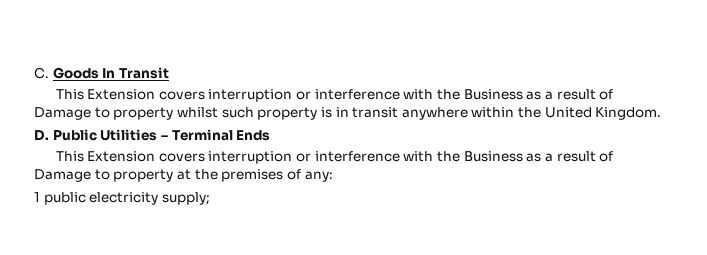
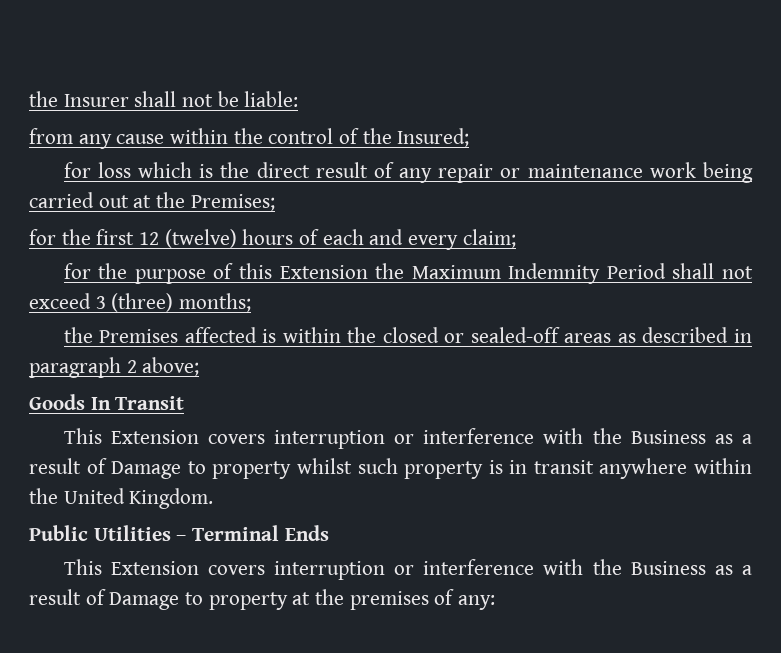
- C. Goods In Transit
+ the Insurer shall not be liable:
+ from any cause within the control of the Insured;
+ for loss which is the direct result of any repair or maintenance work being carried out at the Premises;
+ for the first 12 (twelve) hours of each and every claim;
+ for the purpose of this Extension the Maximum Indemnity Period shall not exceed 3 (three) months;
+ the Premises affected is within the closed or sealed-off areas as described in paragraph 2 above;
+ Goods In Transit
- D. Public Utilities – Terminal Ends
+ Public Utilities – Terminal Ends
- 1 public electricity supply;

